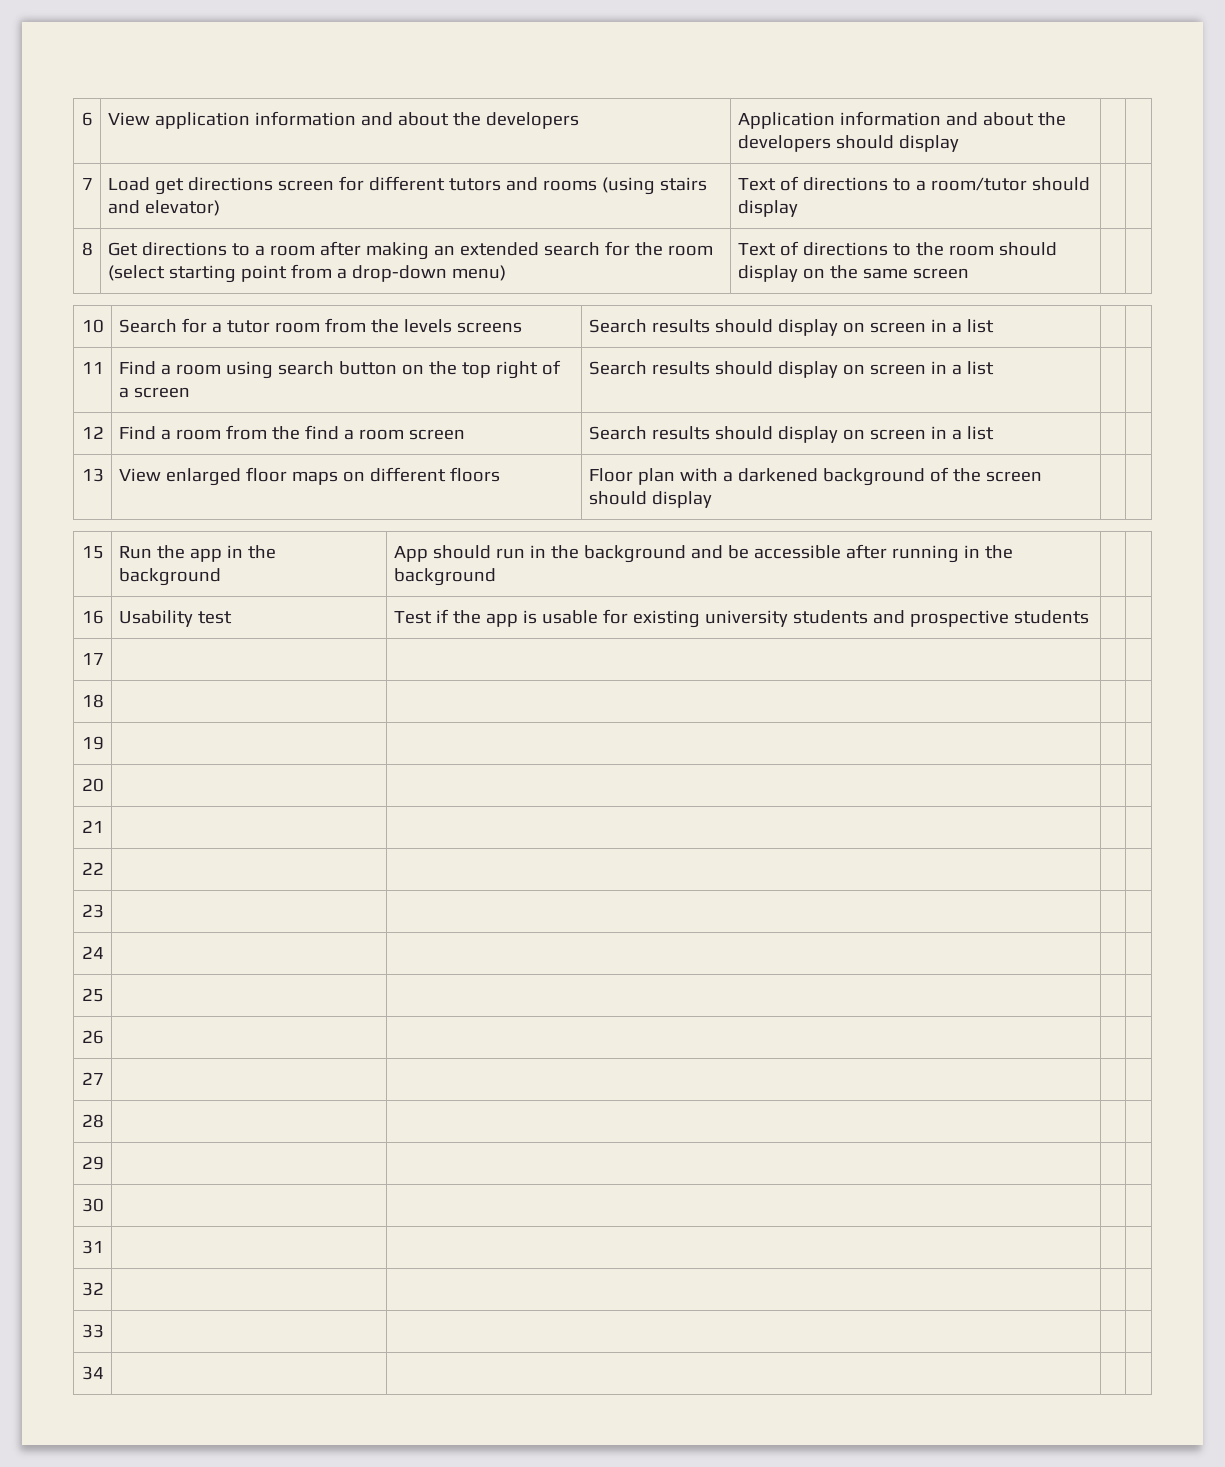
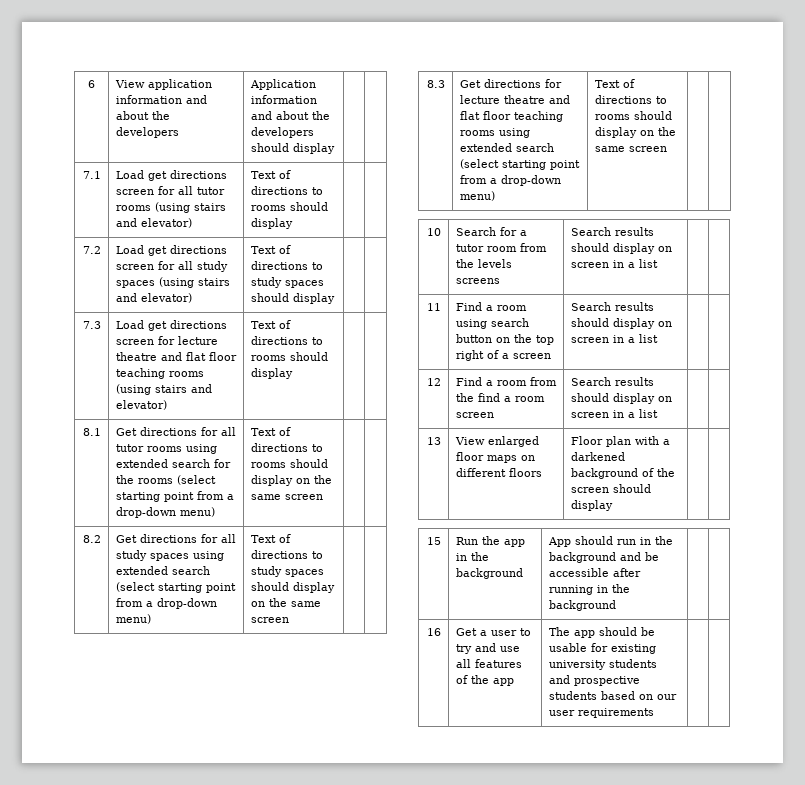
- 7 | Load get directions screen for different tutors and rooms (using stairs and elevator) | Text of directions to a room/tutor should display | |
- 8 | Get directions to a room after making an extended search for the room (select starting point from a drop-down menu) | Text of directions to the room should display on the same screen | |
+ 7.1 | Load get directions screen for all tutor rooms (using stairs and elevator) | Text of directions to rooms should display | |
+ 7.2 | Load get directions screen for all study spaces (using stairs and elevator) | Text of directions to study spaces should display | |
+ 7.3 | Load get directions screen for lecture theatre and flat floor teaching rooms (using stairs and elevator) | Text of directions to rooms should display | |
+ 8.1 | Get directions for all tutor rooms using extended search for the rooms (select starting point from a drop-down menu) | Text of directions to rooms should display on the same screen | |
+ 8.2 | Get directions for all study spaces using extended search (select starting point from a drop-down menu) | Text of directions to study spaces should display on the same screen | |
+ 8.3 | Get directions for lecture theatre and flat floor teaching rooms using extended search (select starting point from a drop-down menu) | Text of directions to rooms should display on the same screen | |
- 16 | Usability test | Test if the app is usable for existing university students and prospective students | |
- 17 | | | |
- 18 | | | |
- 19 | | | |
- 20 | | | |
- 21 | | | |
- 22 | | | |
- 23 | | | |
- 24 | | | |
- 25 | | | |
- 26 | | | |
- 27 | | | |
- 28 | | | |
- 29 | | | |
- 30 | | | |
- 31 | | | |
- 32 | | | |
- 33 | | | |
- 34 | | | |
+ 16 | Get a user to try and use all features of the app | The app should be usable for existing university students and prospective students based on our user requirements | |

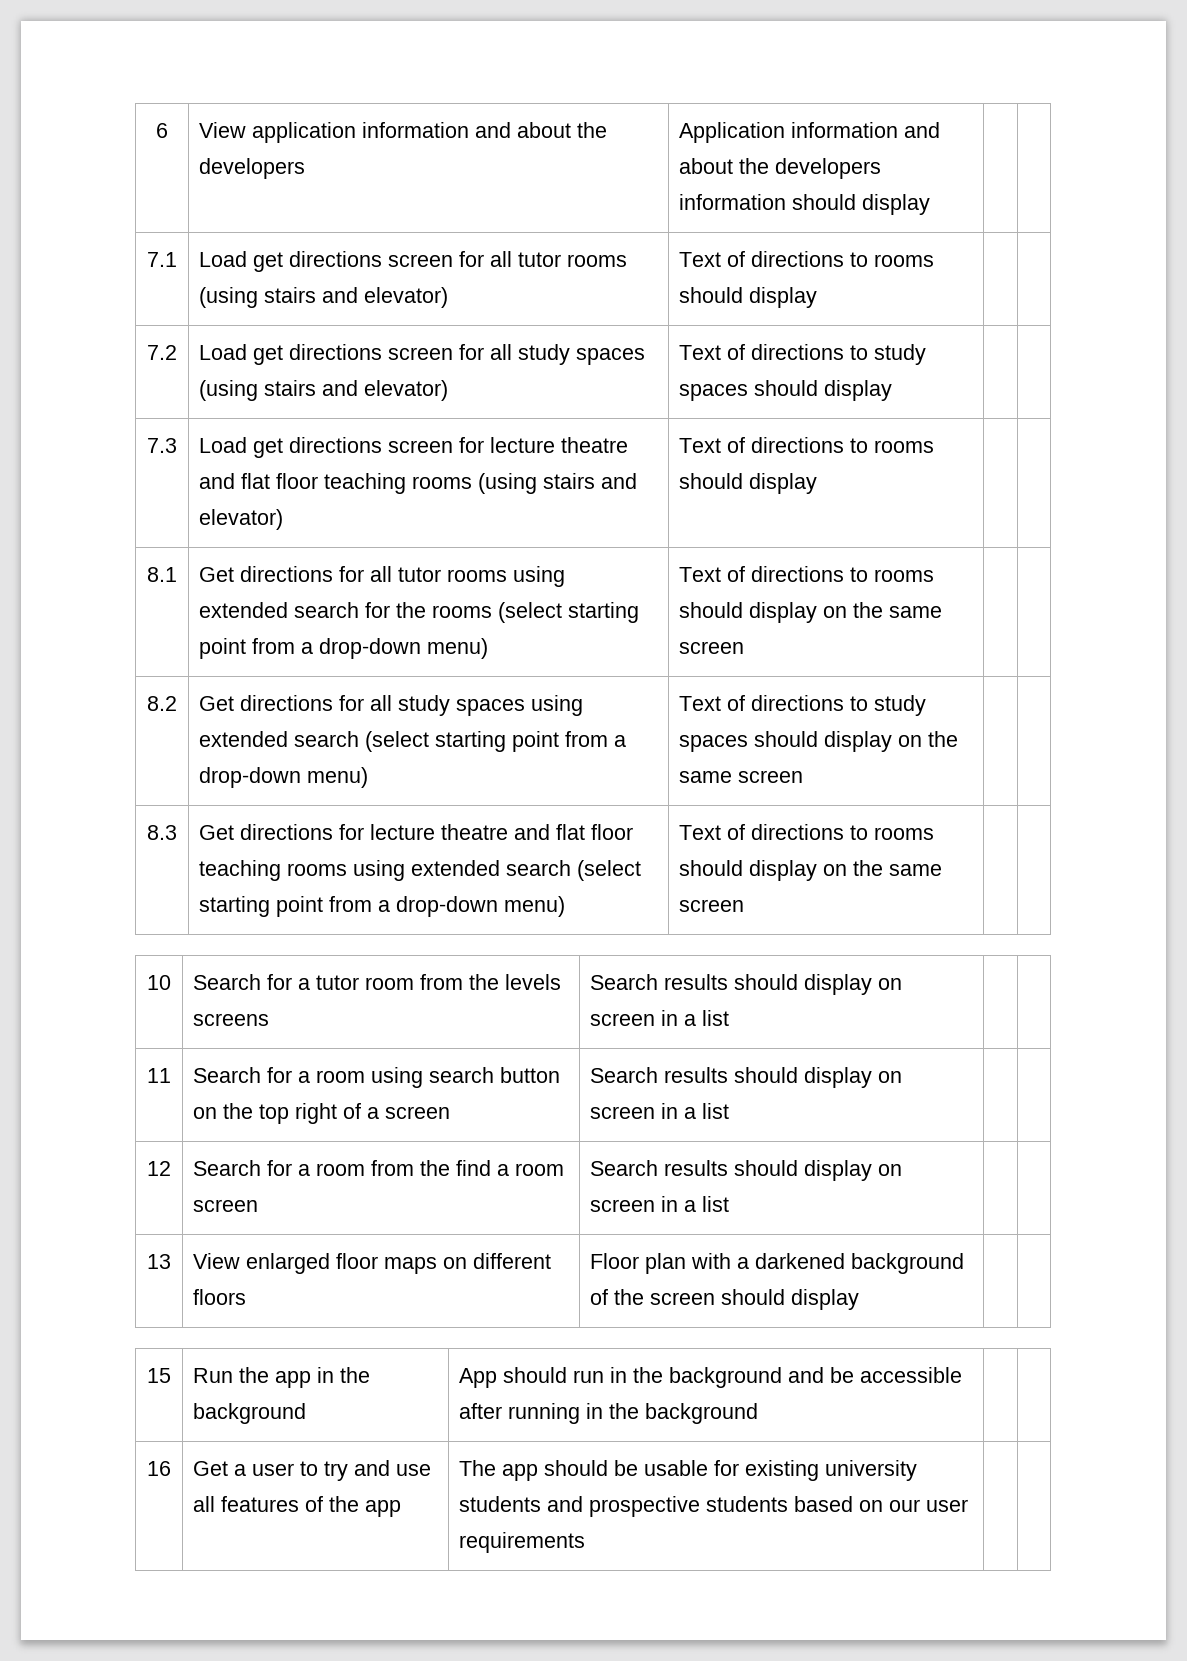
- 6 | View application information and about the developers | Application information and about the developers should display | |
+ 6 | View application information and about the developers | Application information and about the developers information should display | |
- 11 | Find a room using search button on the top right of a screen | Search results should display on screen in a list | |
+ 11 | Search for a room using search button on the top right of a screen | Search results should display on screen in a list | |
- 12 | Find a room from the find a room screen | Search results should display on screen in a list | |
+ 12 | Search for a room from the find a room screen | Search results should display on screen in a list | |

